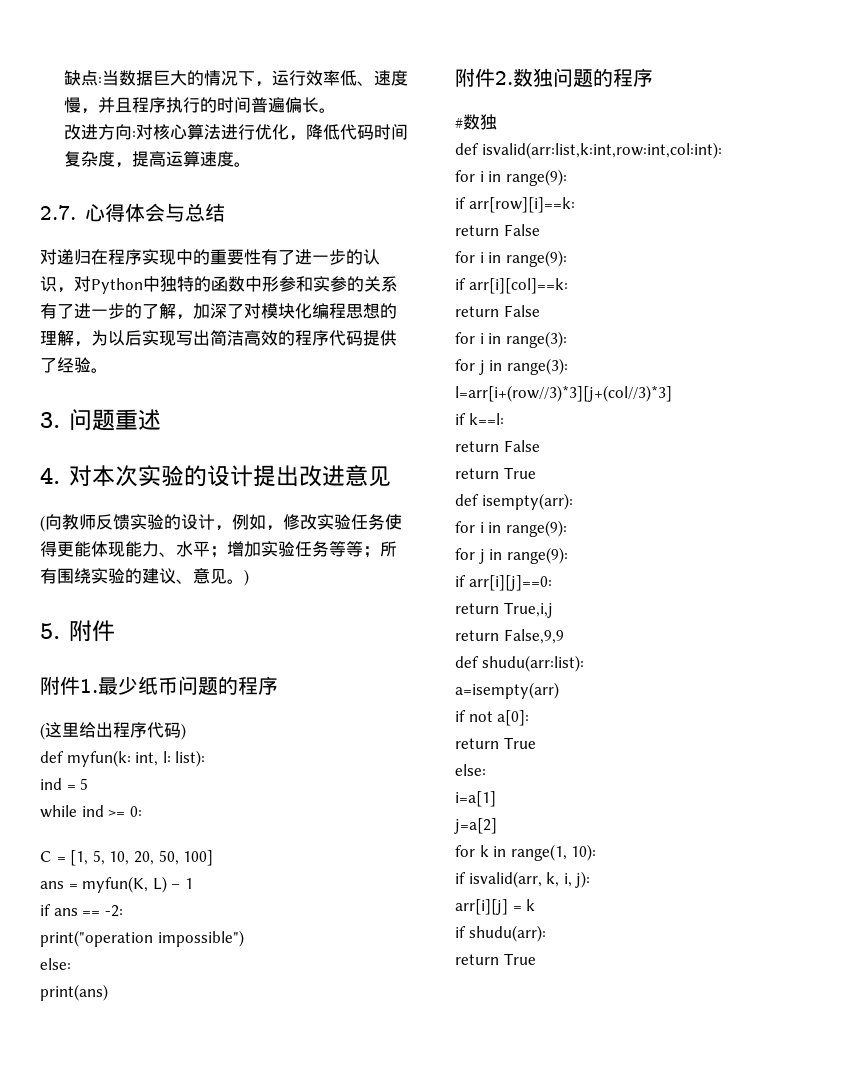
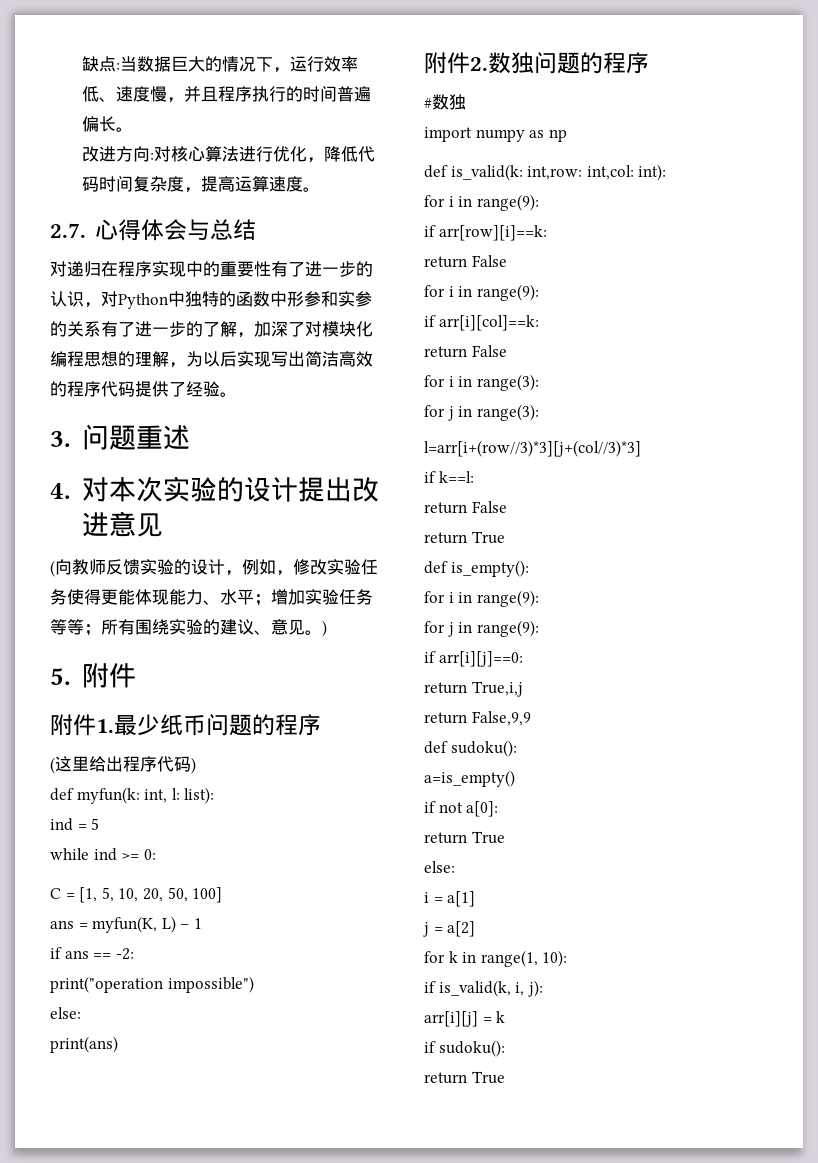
- def isvalid(arr:list,k:int,row:int,col:int):
+ import numpy as np
+ def is_valid(k: int,row: int,col: int):
- def isempty(arr):
+ def is_empty():
- def shudu(arr:list):
- a=isempty(arr)
+ def sudoku():
+ a=is_empty()
- i=a[1]
- j=a[2]
+ i = a[1]
+ j = a[2]
- if isvalid(arr, k, i, j):
+ if is_valid(k, i, j):
- if shudu(arr):
+ if sudoku():

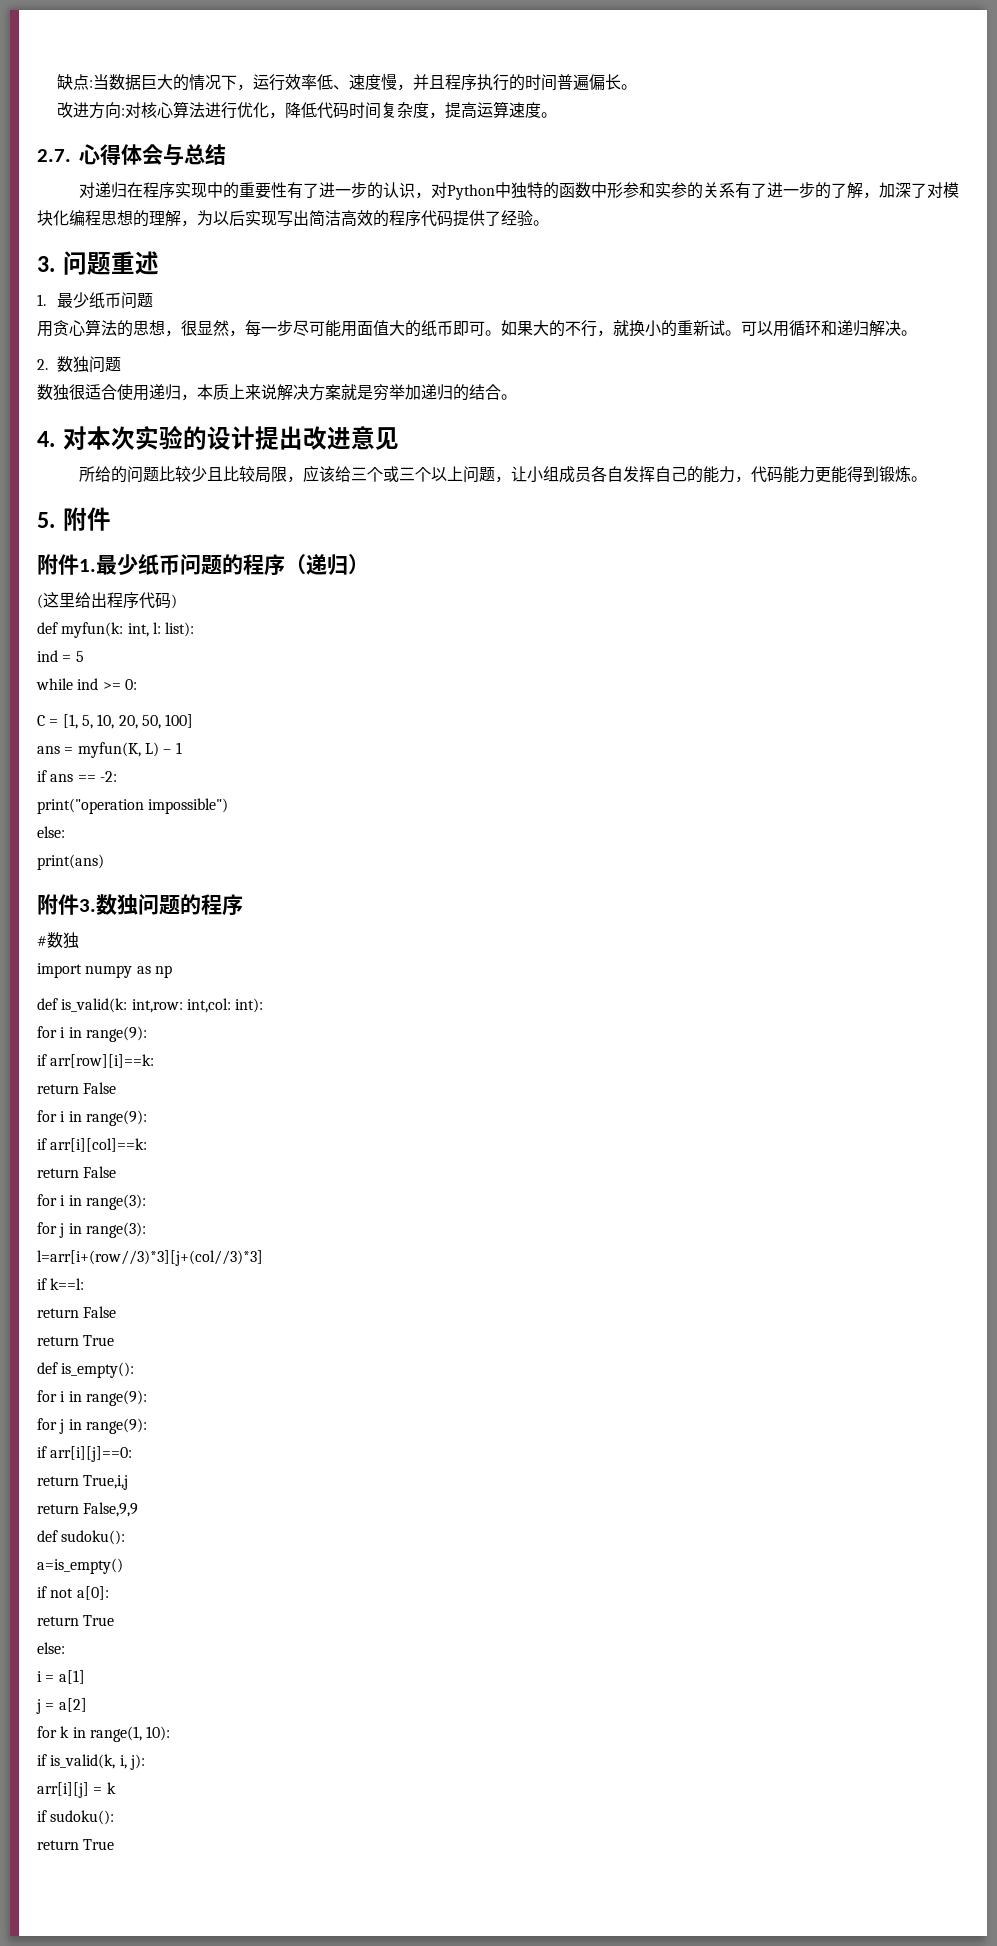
  3.问题重述
+ 1.最少纸币问题
+ 用贪心算法的思想，很显然，每一步尽可能用面值大的纸币即可。如果大的不行，就换小的重新试。可以用循环和递归解决。
+ 2.数独问题
+ 数独很适合使用递归，本质上来说解决方案就是穷举加递归的结合。
- (向教师反馈实验的设计，例如，修改实验任务使得更能体现能力、水平；增加实验任务等等；所有围绕实验的建议、意见。)
+ 所给的问题比较少且比较局限，应该给三个或三个以上问题，让小组成员各自发挥自己的能力，代码能力更能得到锻炼。
- 附件1.最少纸币问题的程序
+ 附件1.最少纸币问题的程序（递归）
- 附件2.数独问题的程序
+ 附件3.数独问题的程序

